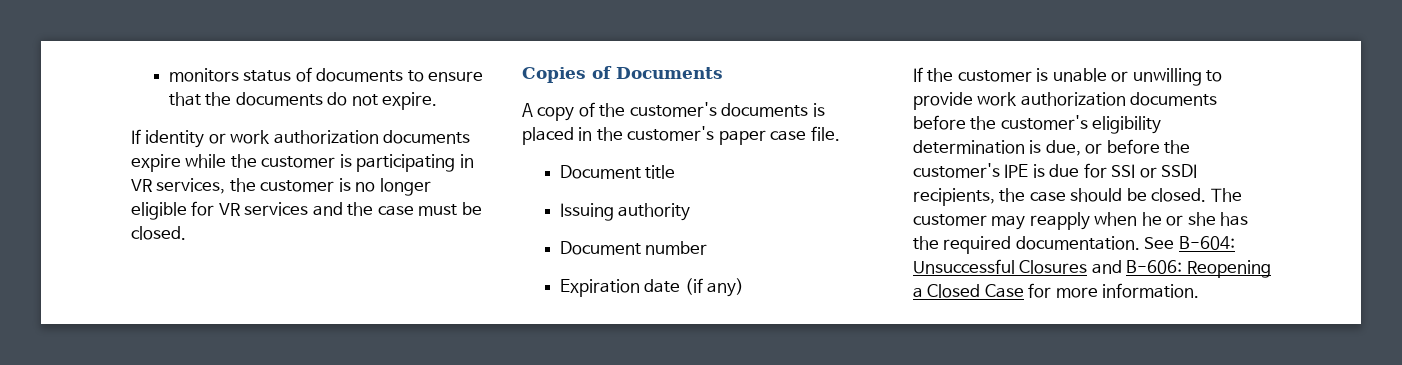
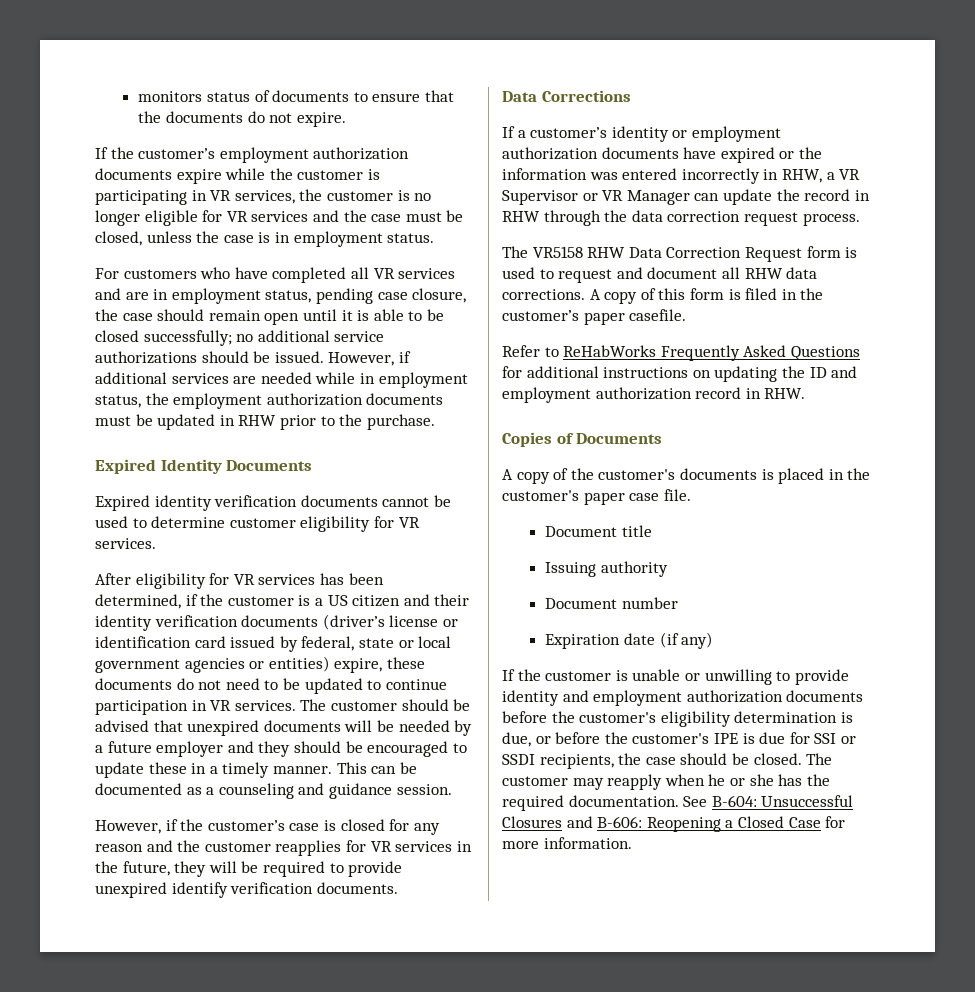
- If identity or work authorization documents expire while the customer is participating in VR services, the customer is no longer eligible for VR services and the case must be closed.
+ If the customer’s employment authorization documents expire while the customer is participating in VR services, the customer is no longer eligible for VR services and the case must be closed, unless the case is in employment status.
+ For customers who have completed all VR services and are in employment status, pending case closure, the case should remain open until it is able to be closed successfully; no additional service authorizations should be issued. However, if additional services are needed while in employment status, the employment authorization documents must be updated in RHW prior to the purchase.
+ Expired Identity Documents
+ Expired identity verification documents cannot be used to determine customer eligibility for VR services.
+ After eligibility for VR services has been determined, if the customer is a US citizen and their identity verification documents (driver’s license or identification card issued by federal, state or local government agencies or entities) expire, these documents do not need to be updated to continue participation in VR services. The customer should be advised that unexpired documents will be needed by a future employer and they should be encouraged to update these in a timely manner. This can be documented as a counseling and guidance session.
+ However, if the customer’s case is closed for any reason and the customer reapplies for VR services in the future, they will be required to provide unexpired identify verification documents.
+ Data Corrections
+ If a customer’s identity or employment authorization documents have expired or the information was entered incorrectly in RHW, a VR Supervisor or VR Manager can update the record in RHW through the data correction request process.
+ The VR5158 RHW Data Correction Request form is used to request and document all RHW data corrections. A copy of this form is filed in the customer’s paper casefile.
+ Refer to ReHabWorks Frequently Asked Questions for additional instructions on updating the ID and employment authorization record in RHW.
- If the customer is unable or unwilling to provide work authorization documents before the customer's eligibility determination is due, or before the customer's IPE is due for SSI or SSDI recipients, the case should be closed.
+ If the customer is unable or unwilling to provide identity and employment authorization documents before the customer's eligibility determination is due, or before the customer's IPE is due for SSI or SSDI recipients, the case should be closed.

